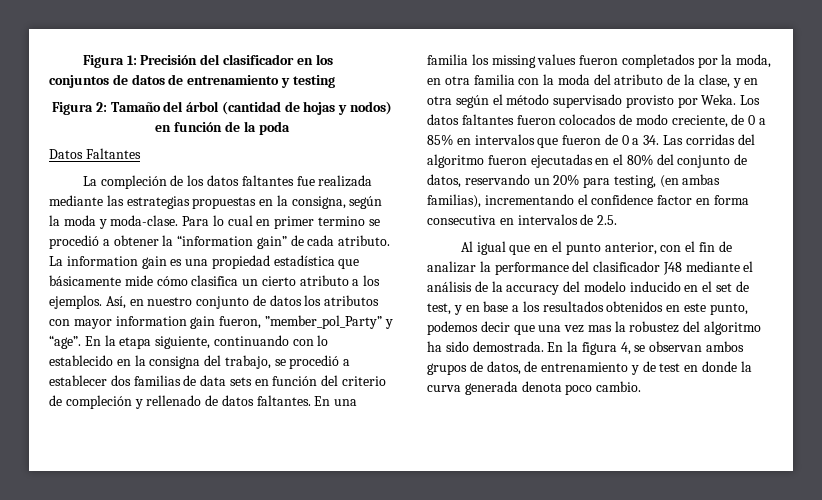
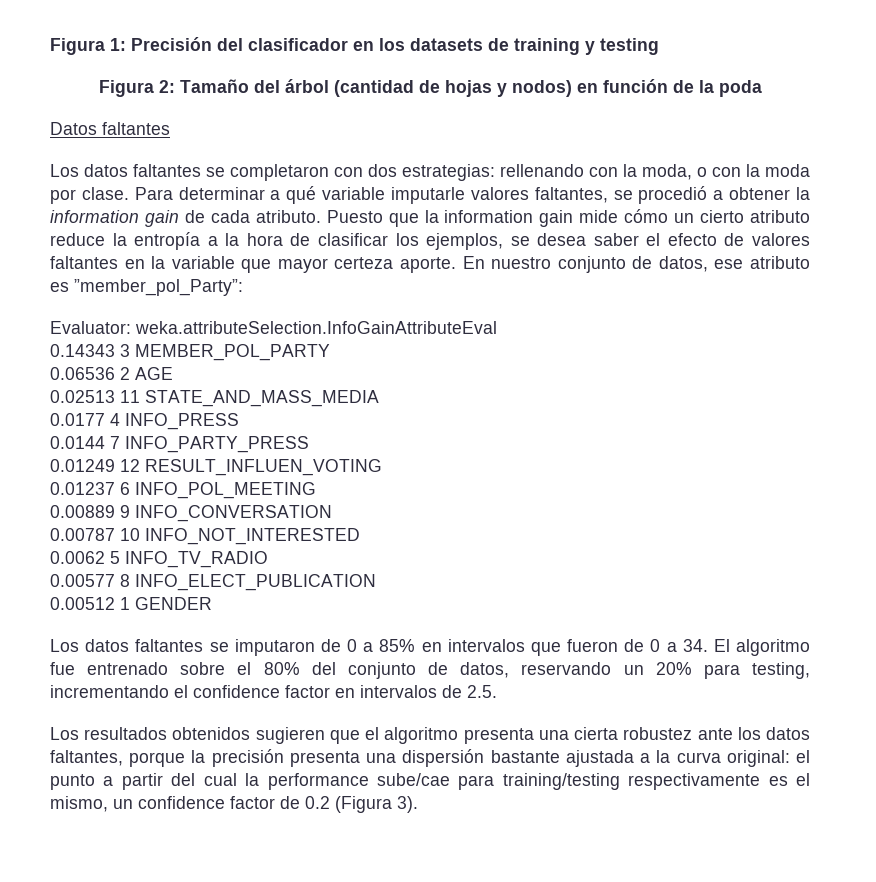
- Figura 1: Precisión del clasificador en los conjuntos de datos de entrenamiento y testing
+ Figura 1: Precisión del clasificador en los datasets de training y testing
- Datos Faltantes
- La compleción de los datos faltantes fue realizada mediante las estrategias propuestas en la consigna, según la moda y moda-clase. Para lo cual en primer termino se procedió a obtener la “information gain” de cada atributo.
+ Datos faltantes
+ Los datos faltantes se completaron con dos estrategias: rellenando con la moda, o con la moda por clase. Para determinar a qué variable imputarle valores faltantes, se procedió a obtener la information gain de cada atributo.
- La information gain es una propiedad estadística que básicamente mide cómo clasifica un cierto atributo a los ejemplos. Así, en nuestro conjunto de datos los atributos con mayor information gain fueron, ”member_pol_Party” y “age”. En la etapa siguiente, continuando con lo establecido en la consigna del trabajo, se procedió a establecer dos familias de data sets en función del criterio de compleción y rellenado de datos faltantes. En una familia los missing values fueron completados por la moda, en otra familia con la moda del atributo de la clase, y en otra según el método supervisado provisto por Weka. Los datos faltantes fueron colocados de modo creciente, de 0 a 85% en intervalos que fueron de 0 a 34. Las corridas del algoritmo fueron ejecutadas en el 80% del conjunto de datos, reservando un 20% para testing, (en ambas familias), incrementando el confidence factor en forma consecutiva en intervalos de 2.5.
+ Puesto que la information gain mide cómo un cierto atributo reduce la entropía a la hora de clasificar los ejemplos, se desea saber el efecto de valores faltantes en la variable que mayor certeza aporte. En nuestro conjunto de datos, ese atributo es ”member_pol_Party”:
+ Evaluator: weka.attributeSelection.InfoGainAttributeEval
+ 0.14343 3 MEMBER_POL_PARTY
+ 0.06536 2 AGE
+ 0.02513 11 STATE_AND_MASS_MEDIA
+ 0.0177 4 INFO_PRESS
+ 0.0144 7 INFO_PARTY_PRESS
+ 0.01249 12 RESULT_INFLUEN_VOTING
+ 0.01237 6 INFO_POL_MEETING
+ 0.00889 9 INFO_CONVERSATION
+ 0.00787 10 INFO_NOT_INTERESTED
+ 0.0062 5 INFO_TV_RADIO
+ 0.00577 8 INFO_ELECT_PUBLICATION
+ 0.00512 1 GENDER
+ Los datos faltantes se imputaron de 0 a 85% en intervalos que fueron de 0 a 34. El algoritmo fue entrenado sobre el 80% del conjunto de datos, reservando un 20% para testing, incrementando el confidence factor en intervalos de 2.5.
- Al igual que en el punto anterior, con el fin de analizar la performance del clasificador J48 mediante el análisis de la accuracy del modelo inducido en el set de test, y en base a los resultados obtenidos en este punto, podemos decir que una vez mas la robustez del algoritmo ha sido demostrada. En la figura 4, se observan ambos grupos de datos, de entrenamiento y de test en donde la curva generada denota poco cambio.
+ Los resultados obtenidos sugieren que el algoritmo presenta una cierta robustez ante los datos faltantes, porque la precisión presenta una dispersión bastante ajustada a la curva original: el punto a partir del cual la performance sube/cae para training/testing respectivamente es el mismo, un confidence factor de 0.2 (Figura 3).

